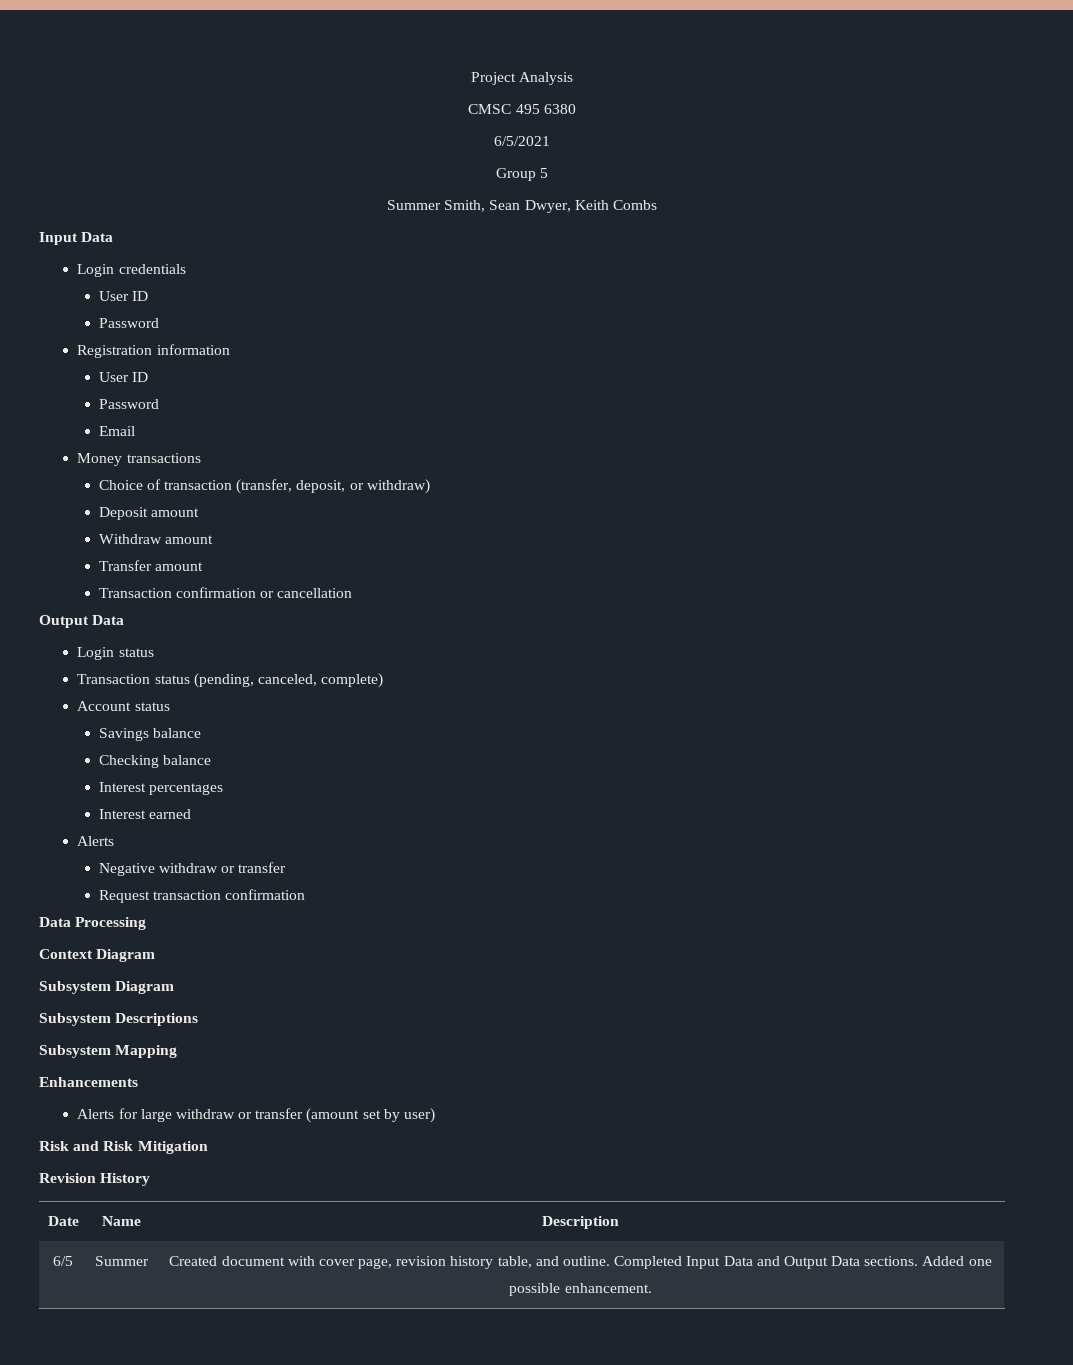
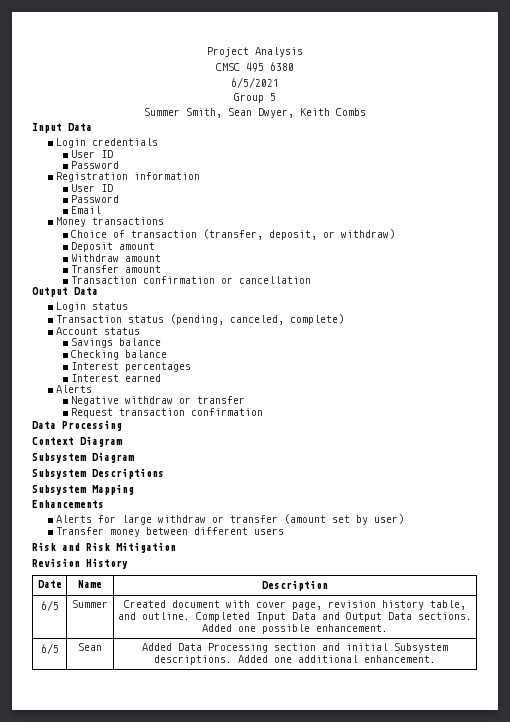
+ Transfer money between different users
+ 6/5 | Sean | Added Data Processing section and initial Subsystem descriptions. Added one additional enhancement.

